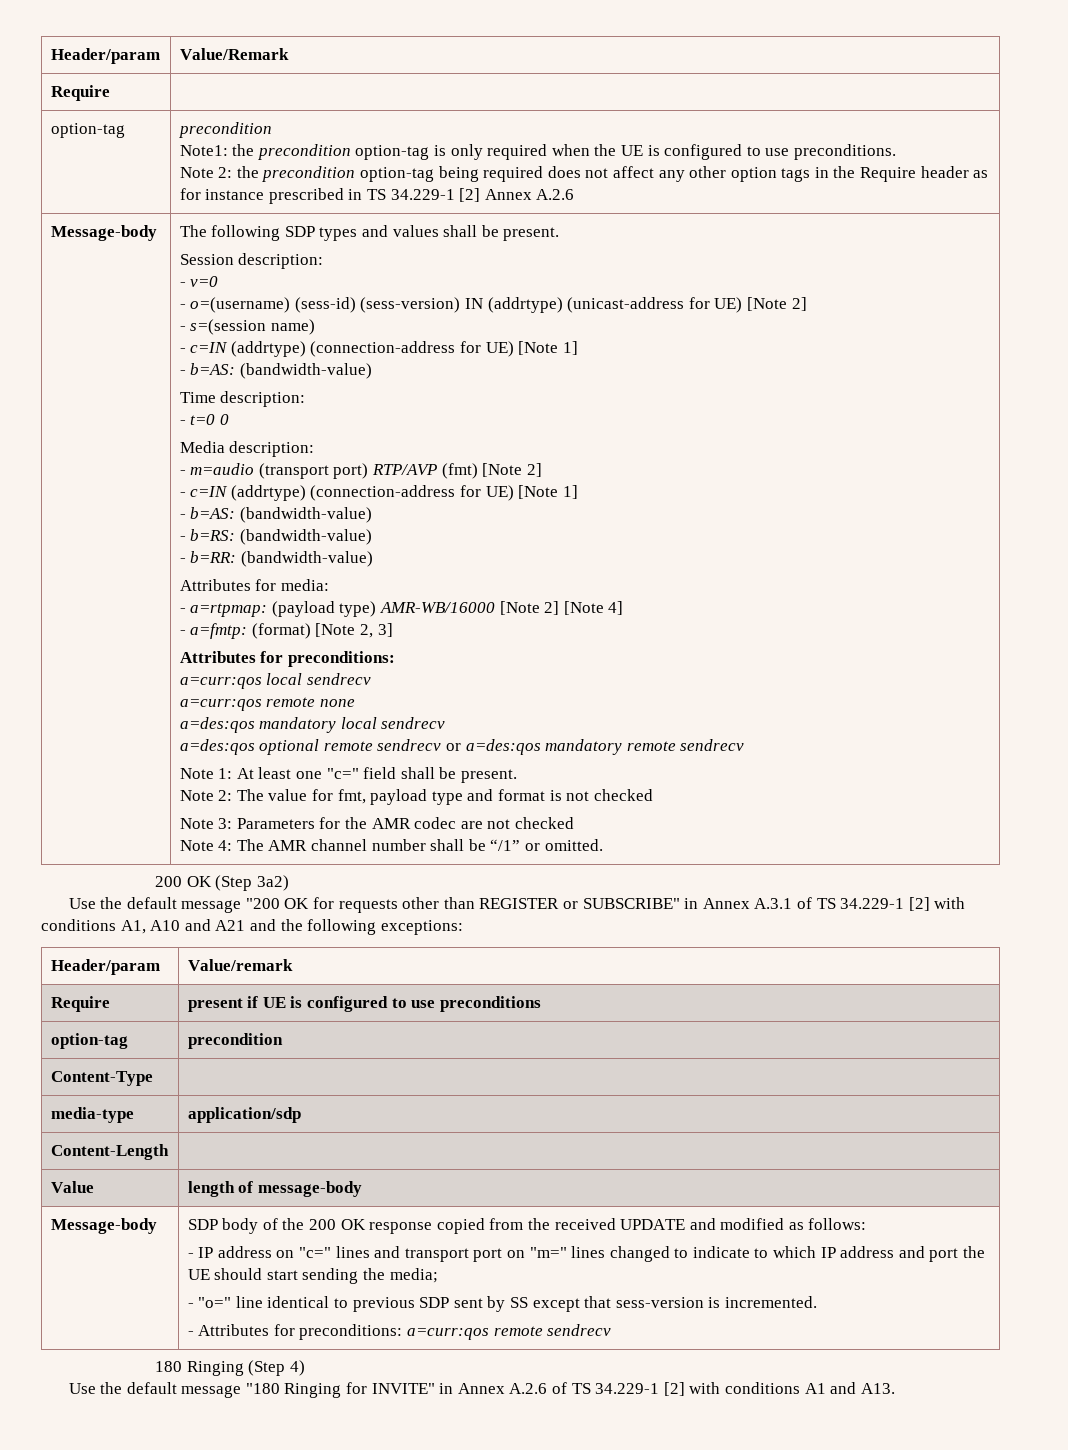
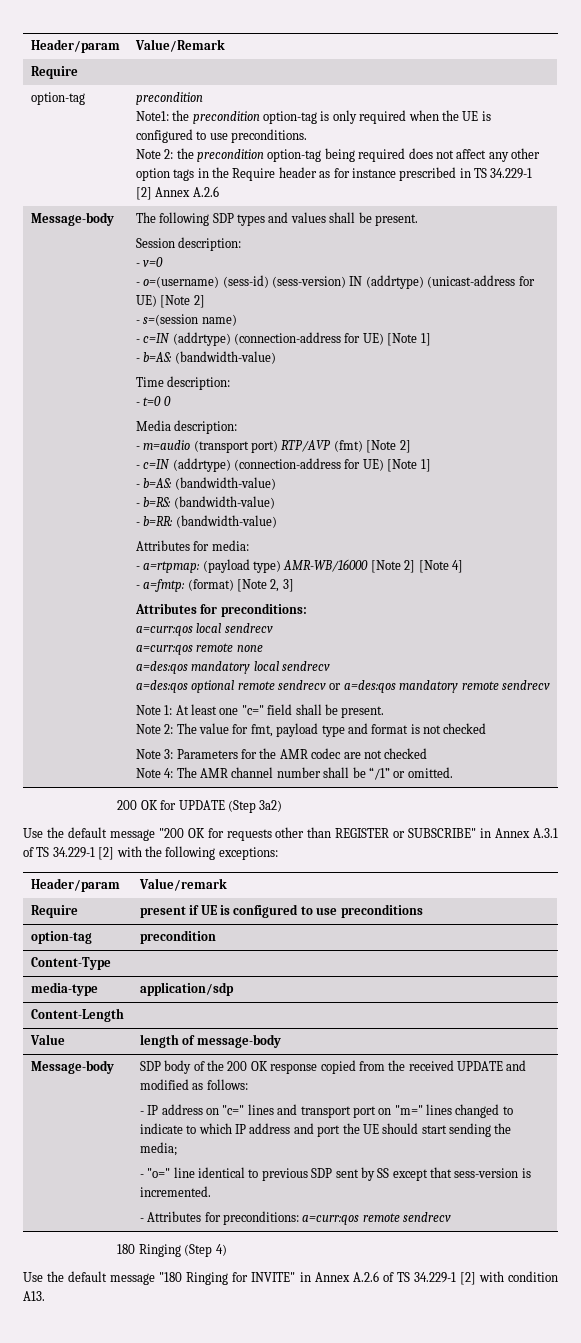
- 200 OK (Step 3a2)
+ 200 OK for UPDATE (Step 3a2)
- Use the default message "200 OK for requests other than REGISTER or SUBSCRIBE" in Annex A.3.1 of TS 34.229-1 [2] with conditions A1, A10 and A21 and the following exceptions:
+ Use the default message "200 OK for requests other than REGISTER or SUBSCRIBE" in Annex A.3.1 of TS 34.229-1 [2] with the following exceptions:
- Use the default message "180 Ringing for INVITE" in Annex A.2.6 of TS 34.229-1 [2] with conditions A1 and A13.
+ Use the default message "180 Ringing for INVITE" in Annex A.2.6 of TS 34.229-1 [2] with condition A13.

